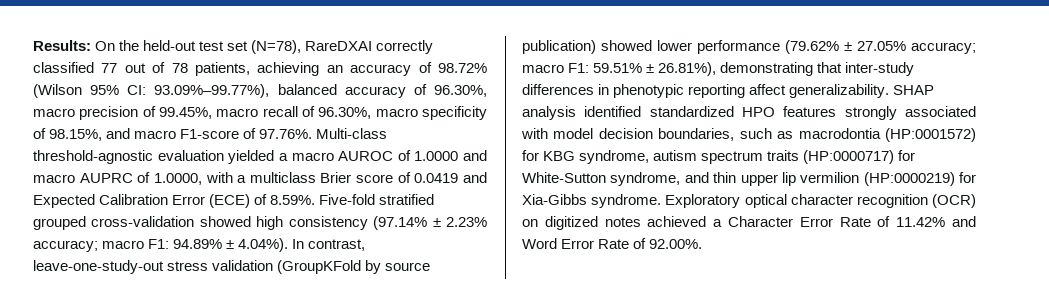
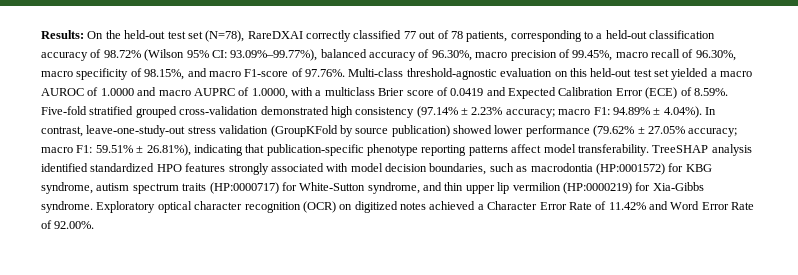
- On the held-out test set (N=78), RareDXAI correctly classified 77 out of 78 patients, achieving an accuracy of 98.72% (Wilson 95% CI:
+ On the held-out test set (N=78), RareDXAI correctly classified 77 out of 78 patients, corresponding to a held-out classification accuracy of 98.72% (Wilson 95% CI:
- 93.09%–99.77%), balanced accuracy of 96.30%, macro precision of 99.45%, macro recall of 96.30%, macro specificity of 98.15%, and macro F1-score of 97.76%. Multi-class threshold-agnostic evaluation yielded a macro AUROC of 1.0000 and macro AUPRC of 1.0000, with a multiclass Brier score of 0.0419 and Expected Calibration Error (ECE) of 8.59%. Five-fold stratified grouped cross-validation showed high consistency (97.14% ± 2.23% accuracy;
+ 93.09%–99.77%), balanced accuracy of 96.30%, macro precision of 99.45%, macro recall of 96.30%, macro specificity of 98.15%, and macro F1-score of 97.76%. Multi-class threshold-agnostic evaluation on this held-out test set yielded a macro AUROC of 1.0000 and macro AUPRC of 1.0000, with a multiclass Brier score of 0.0419 and Expected Calibration Error (ECE) of 8.59%. Five-fold stratified grouped cross-validation demonstrated high consistency (97.14% ± 2.23% accuracy;
- 59.51% ± 26.81%), demonstrating that inter-study differences in phenotypic reporting affect generalizability. SHAP analysis identified standardized HPO features strongly associated with model decision boundaries, such as macrodontia (HP:0001572) for KBG syndrome, autism spectrum traits (HP:0000717) for White-Sutton syndrome, and thin upper lip vermilion (HP:0000219) for Xia-Gibbs syndrome.
+ 59.51% ± 26.81%), indicating that publication-specific phenotype reporting patterns affect model transferability. TreeSHAP analysis identified standardized HPO features strongly associated with model decision boundaries, such as macrodontia (HP:0001572) for KBG syndrome, autism spectrum traits (HP:0000717) for White-Sutton syndrome, and thin upper lip vermilion (HP:0000219) for Xia-Gibbs syndrome.

